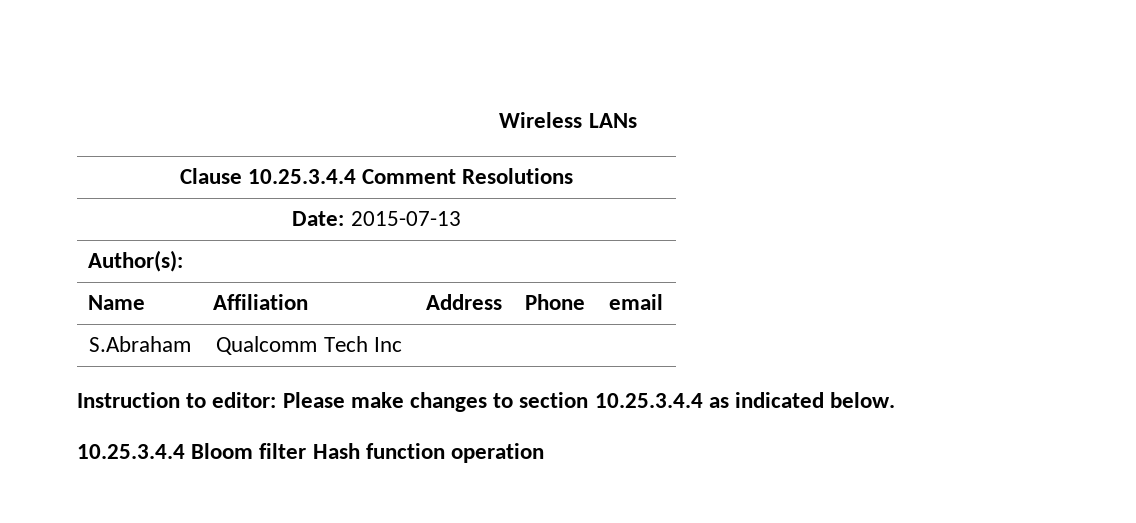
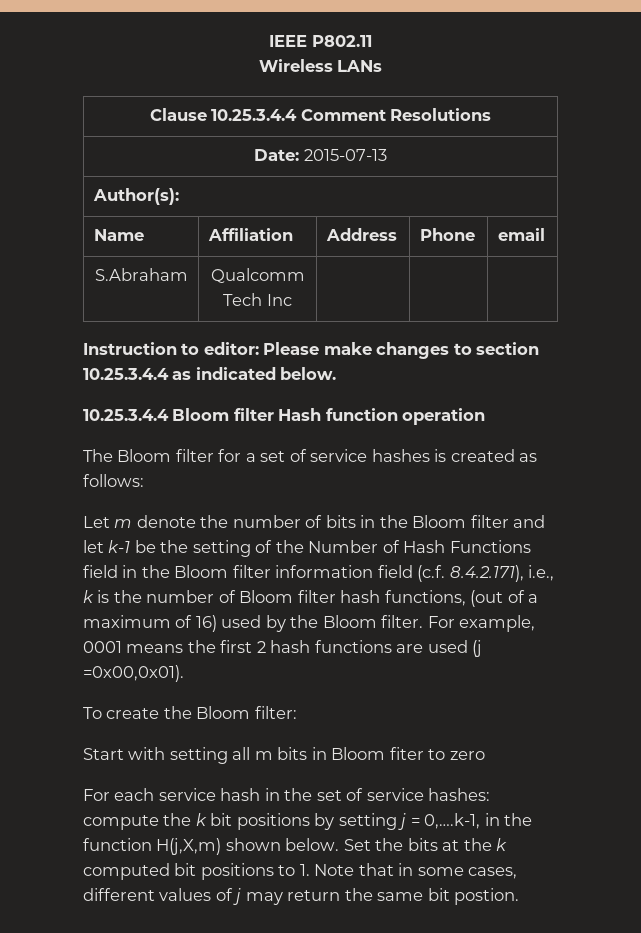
+ IEEE P802.11
+ The Bloom filter for a set of service hashes is created as follows:
+ Let m denote the number of bits in the Bloom filter and let k-1 be the setting of the Number of Hash Functions field in the Bloom filter information field (c.f. 8.4.2.171), i.e., k is the number of Bloom filter hash functions, (out of a maximum of 16) used by the Bloom filter. For example, 0001 means the first 2 hash functions are used (j =0x00,0x01).
+ To create the Bloom filter:
+ Start with setting all m bits in Bloom fiter to zero
+ For each service hash in the set of service hashes: compute the k bit positions by setting j = 0,….k-1, in the function H(j,X,m) shown below. Set the bits at the k computed bit positions to 1. Note that in some cases, different values of j may return the same bit postion.

